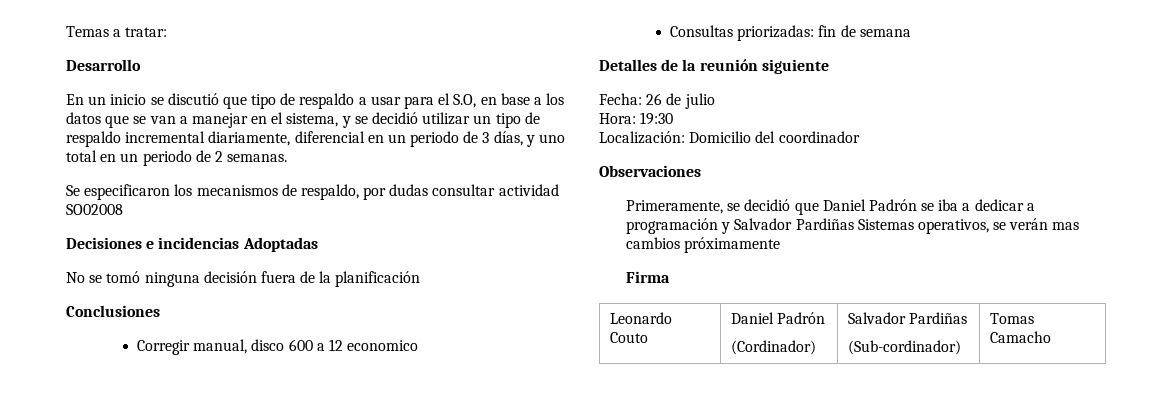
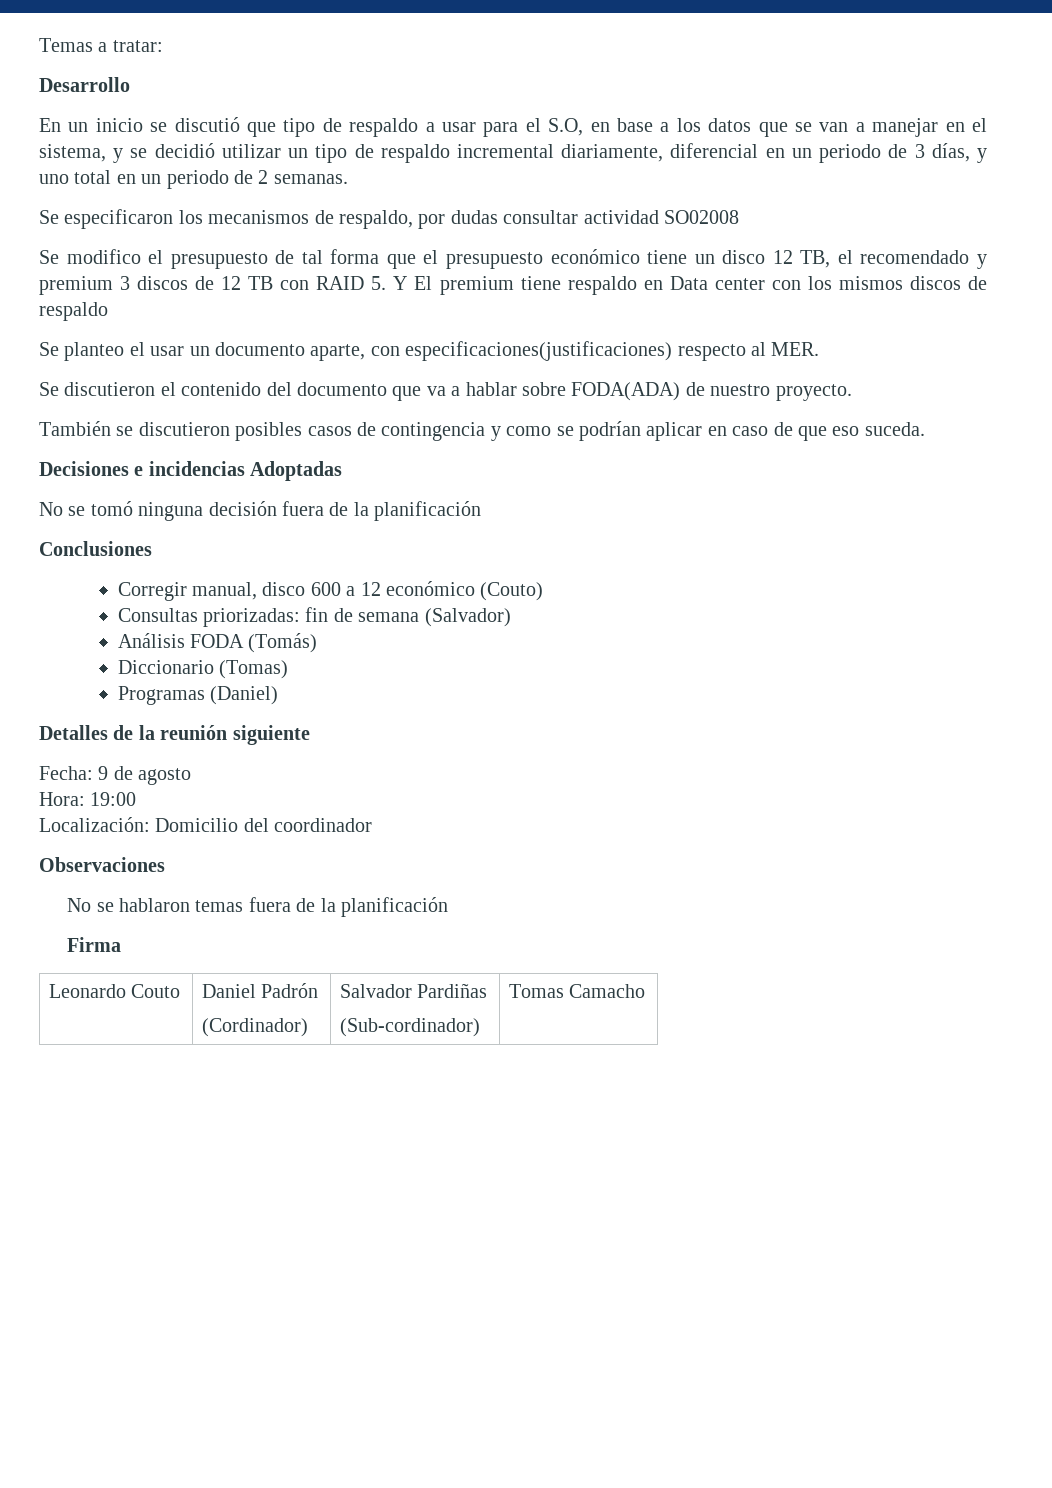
+ Se modifico el presupuesto de tal forma que el presupuesto económico tiene un disco 12 TB, el recomendado y premium 3 discos de 12 TB con RAID 5. Y El premium tiene respaldo en Data center con los mismos discos de respaldo
+ Se planteo el usar un documento aparte, con especificaciones(justificaciones) respecto al MER.
+ Se discutieron el contenido del documento que va a hablar sobre FODA(ADA) de nuestro proyecto.
+ También se discutieron posibles casos de contingencia y como se podrían aplicar en caso de que eso suceda.
- Corregir manual, disco 600 a 12 economico
+ Corregir manual, disco 600 a 12 económico (Couto)
- Consultas priorizadas: fin de semana
+ Consultas priorizadas: fin de semana (Salvador)
+ Análisis FODA (Tomás)
+ Diccionario (Tomas)
+ Programas (Daniel)
- Fecha: 26 de julio
+ Fecha: 9 de agosto
- Hora: 19:30
+ Hora: 19:00
- Primeramente, se decidió que Daniel Padrón se iba a dedicar a programación y Salvador Pardiñas Sistemas operativos, se verán mas cambios próximamente
+ No se hablaron temas fuera de la planificación

